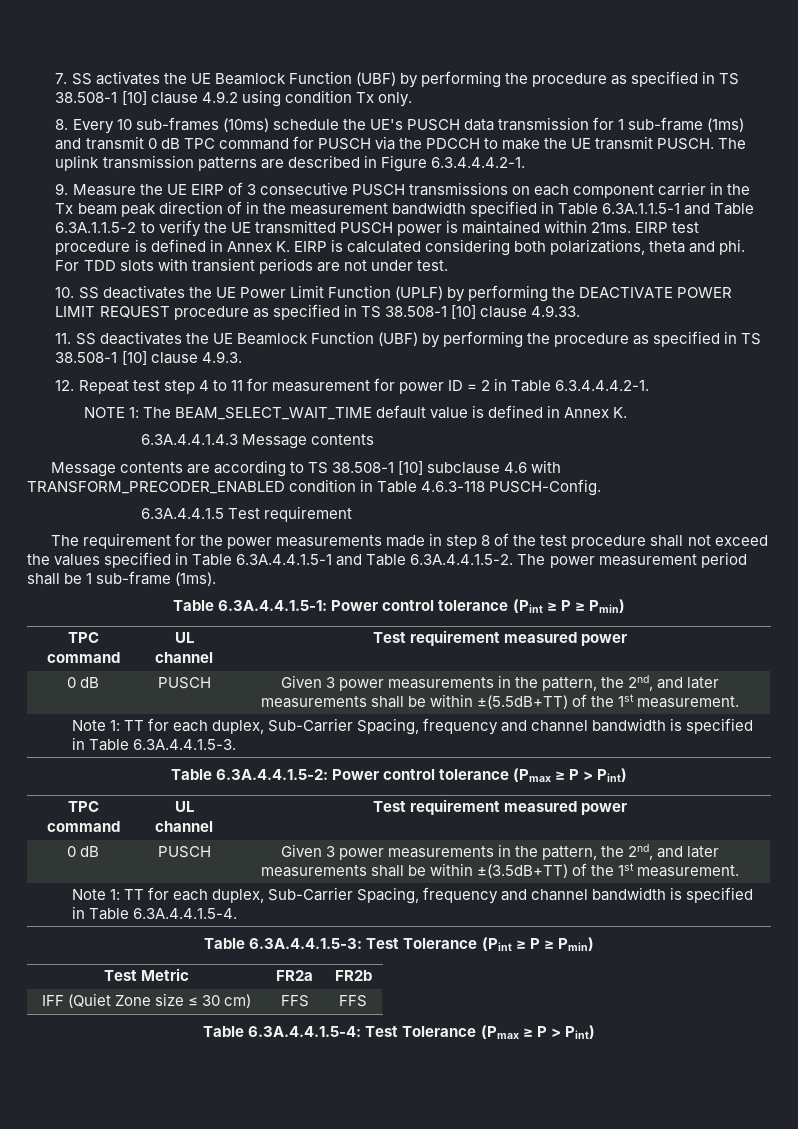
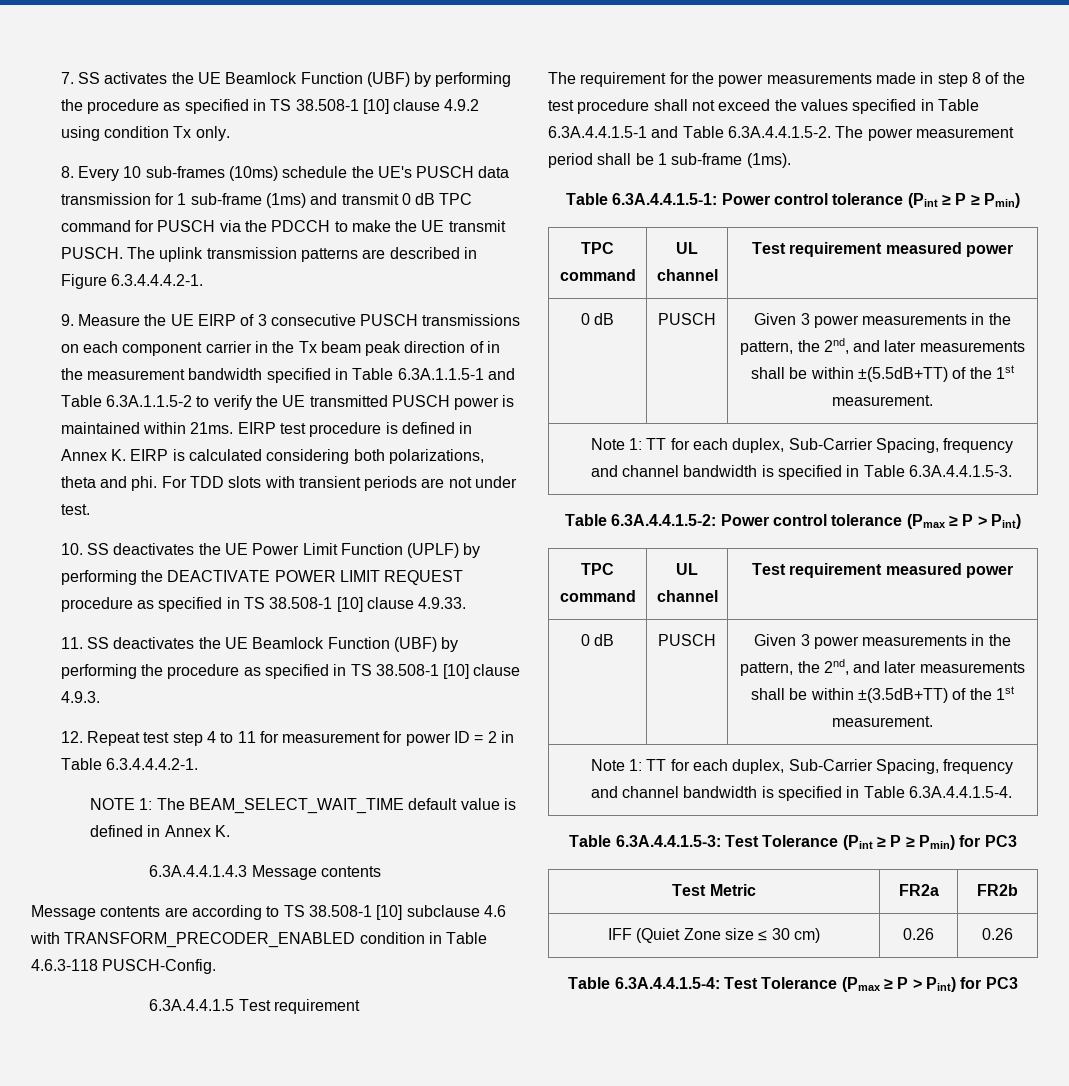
- Table 6.3A.4.4.1.5-3: Test Tolerance (Pint ≥ P ≥ Pmin)
+ Table 6.3A.4.4.1.5-3: Test Tolerance (Pint ≥ P ≥ Pmin) for PC3
- IFF (Quiet Zone size ≤ 30 cm) | FFS | FFS
+ IFF (Quiet Zone size ≤ 30 cm) | 0.26 | 0.26
- Table 6.3A.4.4.1.5-4: Test Tolerance (Pmax ≥ P > Pint)
+ Table 6.3A.4.4.1.5-4: Test Tolerance (Pmax ≥ P > Pint) for PC3

